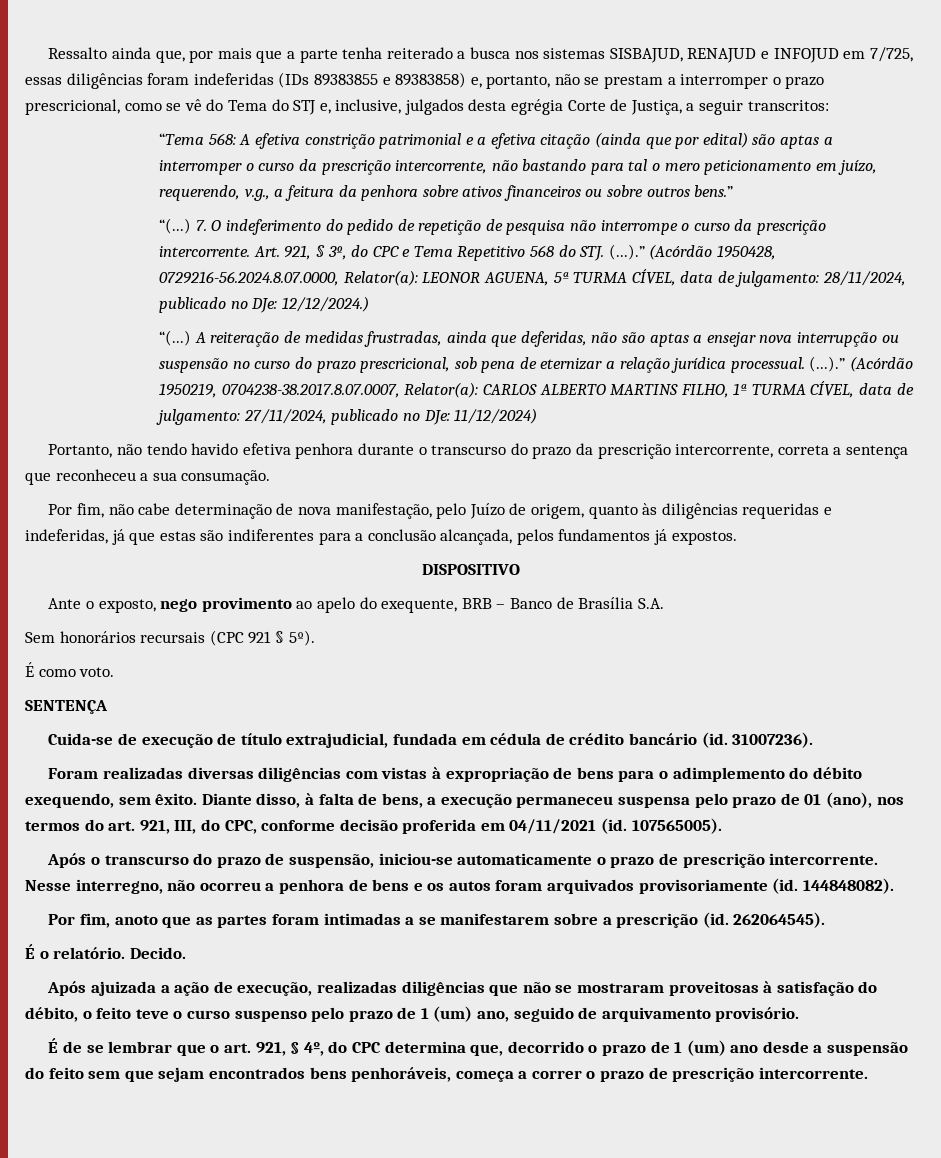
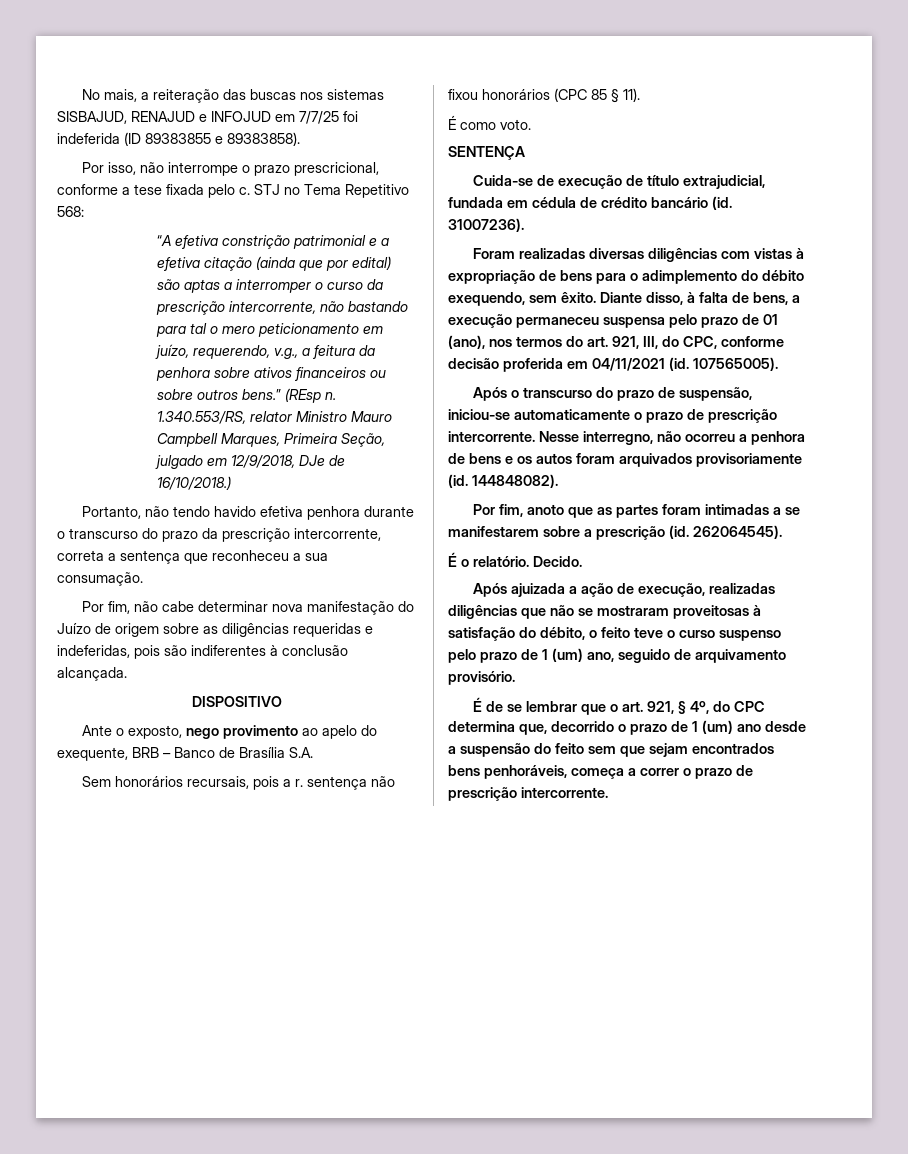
- Ressalto ainda que, por mais que a parte tenha reiterado a busca nos sistemas SISBAJUD, RENAJUD e INFOJUD em 7/725, essas diligências foram indeferidas (IDs 89383855 e 89383858) e, portanto, não se prestam a interromper o prazo prescricional, como se vê do Tema do STJ e, inclusive, julgados desta egrégia Corte de Justiça, a seguir transcritos:
- “Tema 568: A efetiva constrição patrimonial e a efetiva citação (ainda que por edital) são aptas a interromper o curso da prescrição intercorrente, não bastando para tal o mero peticionamento em juízo, requerendo, v.g., a feitura da penhora sobre ativos financeiros ou sobre outros bens.”
- “(...) 7. O indeferimento do pedido de repetição de pesquisa não interrompe o curso da prescrição intercorrente. Art. 921, § 3º, do CPC e Tema Repetitivo 568 do STJ. (...).” (Acórdão 1950428, 0729216-56.2024.8.07.0000, Relator(a): LEONOR AGUENA, 5ª TURMA CÍVEL, data de julgamento: 28/11/2024, publicado no DJe: 12/12/2024.)
- “(...) A reiteração de medidas frustradas, ainda que deferidas, não são aptas a ensejar nova interrupção ou suspensão no curso do prazo prescricional, sob pena de eternizar a relação jurídica processual. (...).” (Acórdão 1950219, 0704238-38.2017.8.07.0007, Relator(a): CARLOS ALBERTO MARTINS FILHO, 1ª TURMA CÍVEL, data de julgamento: 27/11/2024, publicado no DJe: 11/12/2024)
+ No mais, a reiteração das buscas nos sistemas SISBAJUD, RENAJUD e INFOJUD em 7/7/25 foi indeferida (ID 89383855 e 89383858).
+ Por isso, não interrompe o prazo prescricional, conforme a tese fixada pelo c. STJ no Tema Repetitivo 568:
+ “A efetiva constrição patrimonial e a efetiva citação (ainda que por edital) são aptas a interromper o curso da prescrição intercorrente, não bastando para tal o mero peticionamento em juízo, requerendo, v.g., a feitura da penhora sobre ativos financeiros ou sobre outros bens.” (REsp n. 1.340.553/RS, relator Ministro Mauro Campbell Marques, Primeira Seção, julgado em 12/9/2018, DJe de 16/10/2018.)
- Por fim, não cabe determinação de nova manifestação, pelo Juízo de origem, quanto às diligências requeridas e indeferidas, já que estas são indiferentes para a conclusão alcançada, pelos fundamentos já expostos.
+ Por fim, não cabe determinar nova manifestação do Juízo de origem sobre as diligências requeridas e indeferidas, pois são indiferentes à conclusão alcançada.
- Sem honorários recursais (CPC 921 § 5º).
+ Sem honorários recursais, pois a r. sentença não fixou honorários (CPC 85 § 11).

